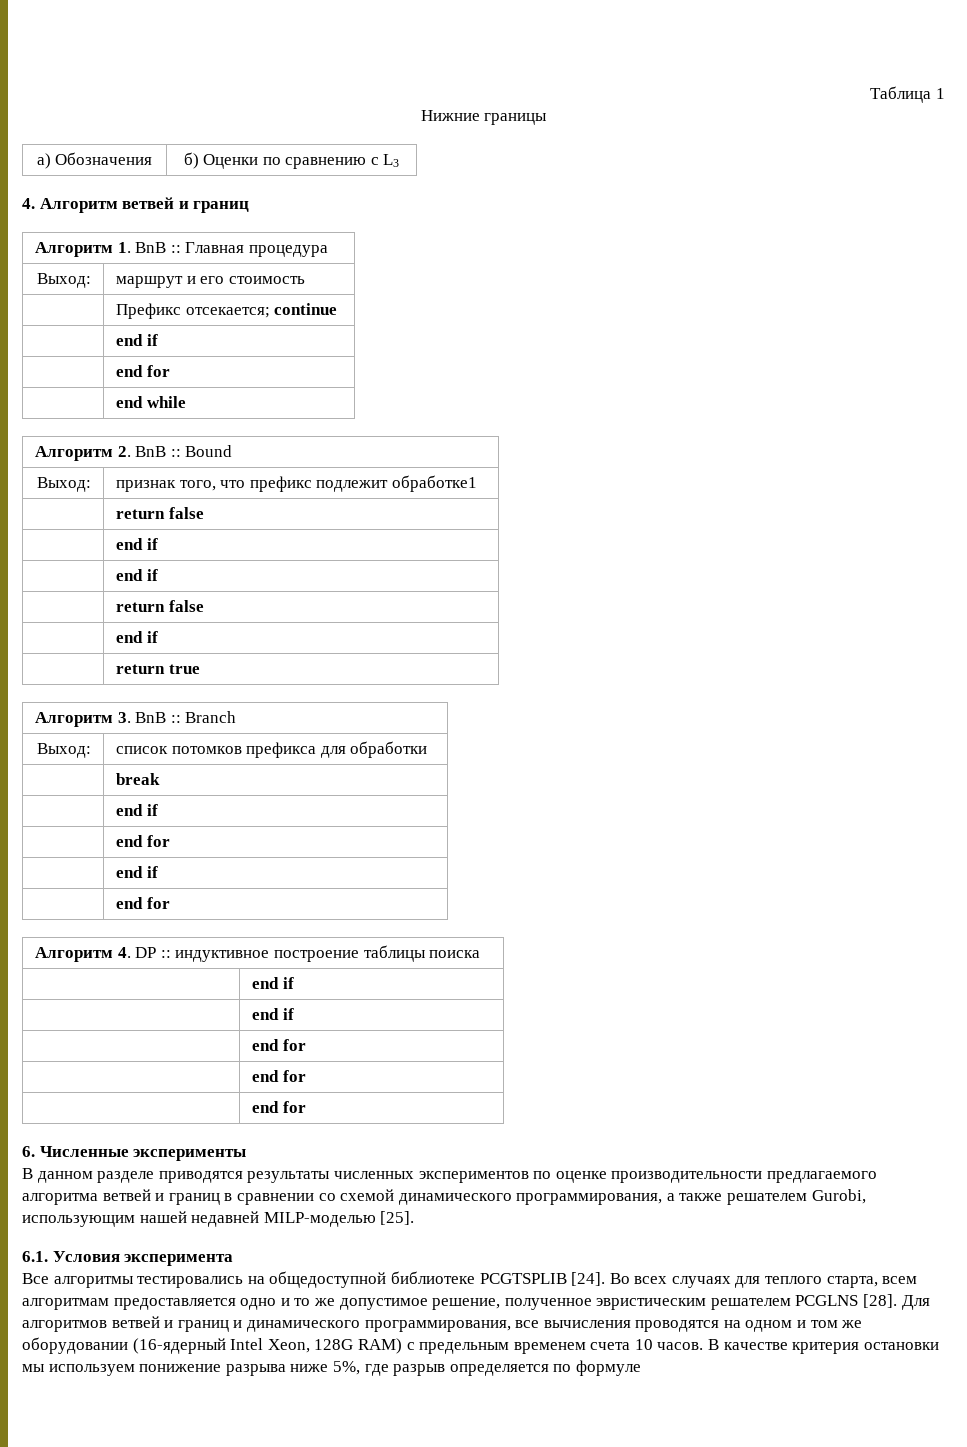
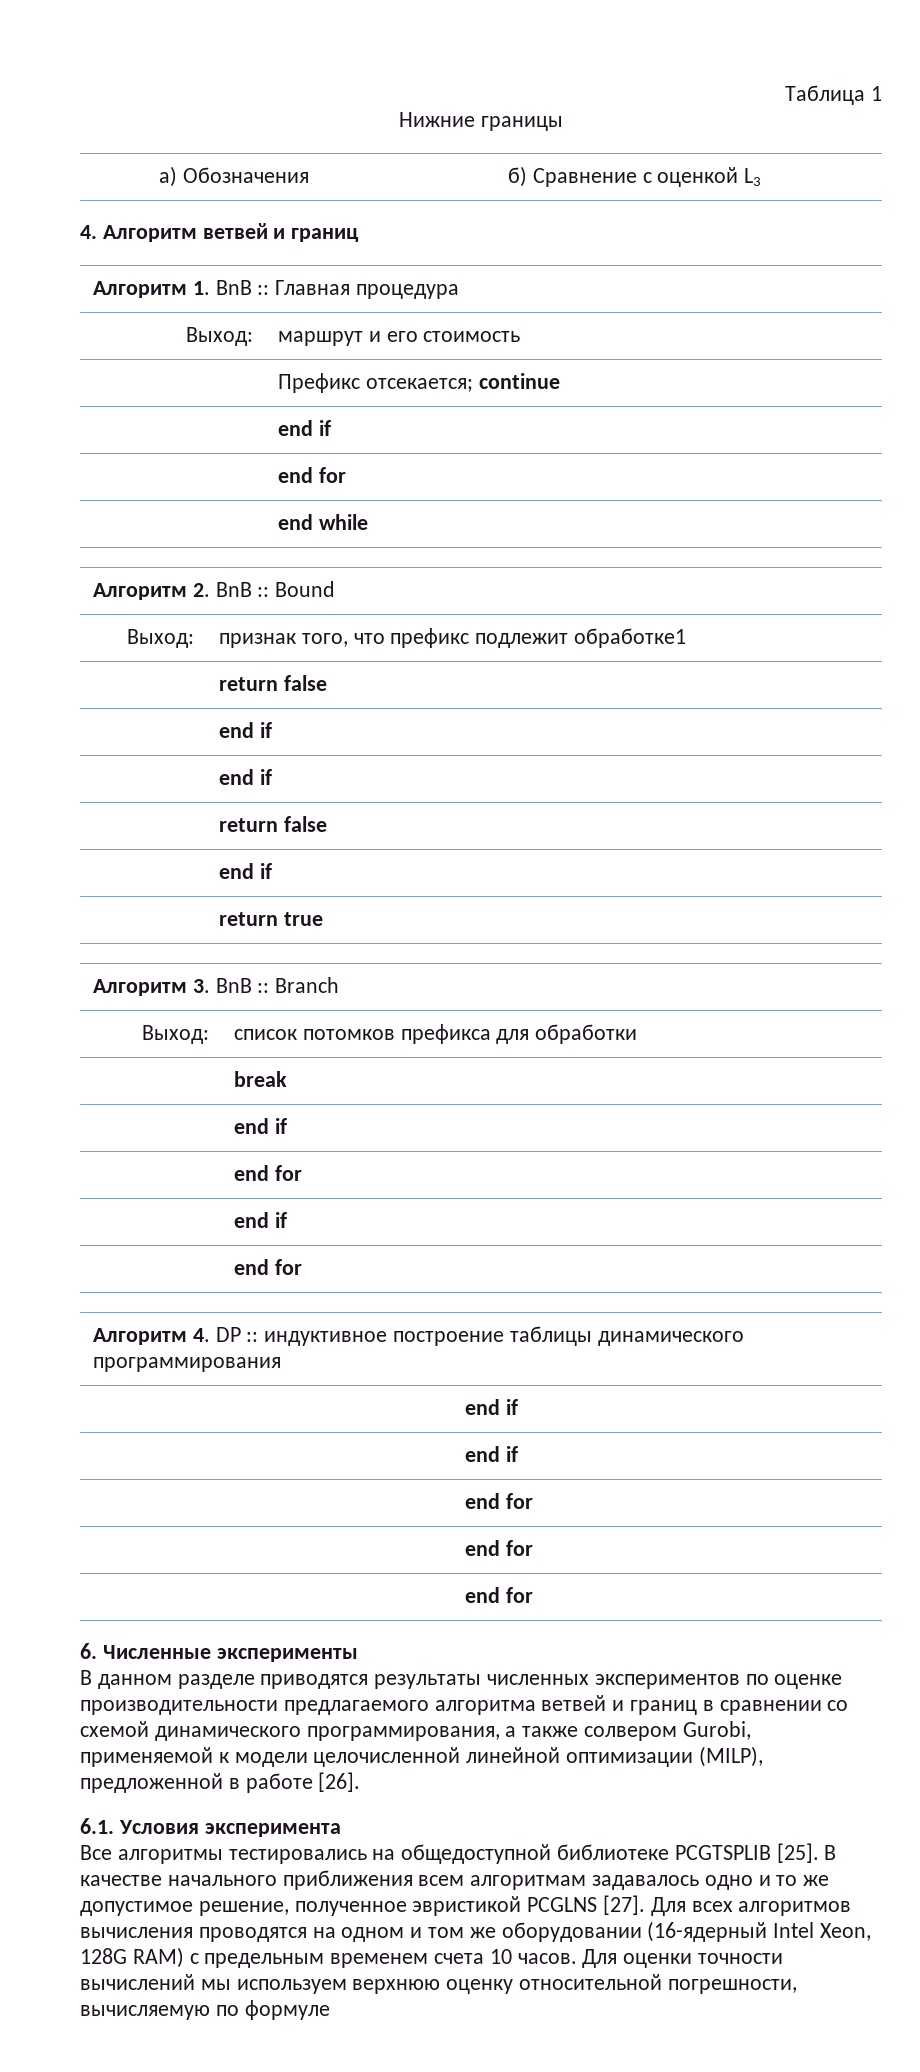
- а) Обозначения | б) Оценки по сравнению с L3
+ а) Обозначения | б) Сравнение с оценкой L3
- Алгоритм 4. DP :: индуктивное построение таблицы поиска
+ Алгоритм 4. DP :: индуктивное построение таблицы динамического программирования
- В данном разделе приводятся результаты численных экспериментов по оценке производительности предлагаемого алгоритма ветвей и границ в сравнении со схемой динамического программирования, а также решателем Gurobi, использующим нашей недавней MILP-моделью [25].
+ В данном разделе приводятся результаты численных экспериментов по оценке производительности предлагаемого алгоритма ветвей и границ в сравнении со схемой динамического программирования, а также солвером Gurobi, применяемой к модели целочисленной линейной оптимизации (MILP), предложенной в работе [26].
- Все алгоритмы тестировались на общедоступной библиотеке PCGTSPLIB [24]. Во всех случаях для теплого старта, всем алгоритмам предоставляется одно и то же допустимое решение, полученное эвристическим решателем PCGLNS [28]. Для алгоритмов ветвей и границ и динамического программирования, все вычисления проводятся на одном и том же оборудовании (16-ядерный Intel Xeon, 128G RAM) с предельным временем счета 10 часов.
+ Все алгоритмы тестировались на общедоступной библиотеке PCGTSPLIB [25]. В качестве начального приближения всем алгоритмам задавалось одно и то же допустимое решение, полученное эвристикой PCGLNS [27]. Для всех алгоритмов вычисления проводятся на одном и том же оборудовании (16-ядерный Intel Xeon, 128G RAM) с предельным временем счета 10 часов.
- В качестве критерия остановки мы используем понижение разрыва ниже 5%, где разрыв определяется по формуле
+ Для оценки точности вычислений мы используем верхнюю оценку относительной погрешности, вычисляемую по формуле

